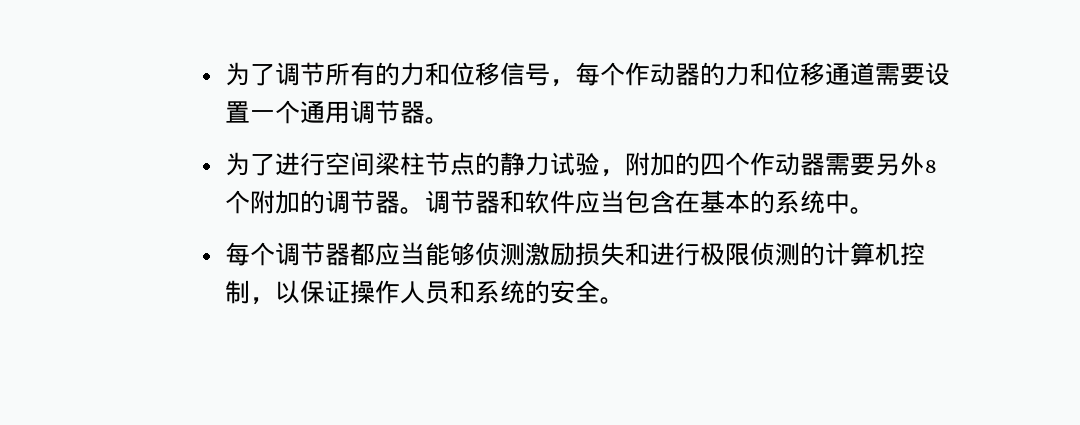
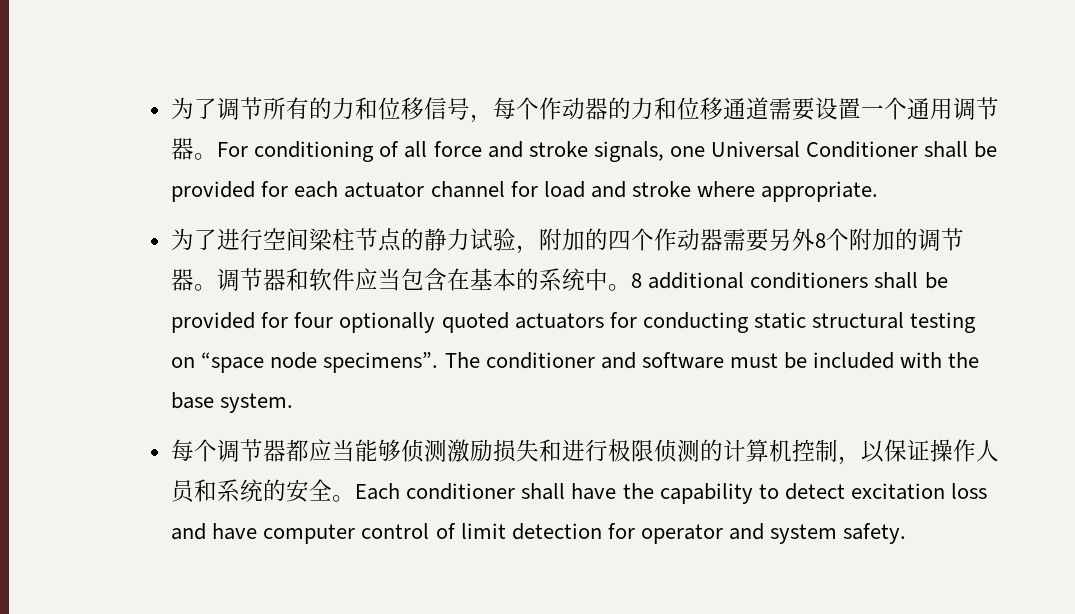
+ For conditioning of all force and stroke signals, one Universal Conditioner shall be provided for each actuator channel for load and stroke where appropriate.
+ 8 additional conditioners shall be provided for four optionally quoted actuators for conducting static structural testing on “space node specimens”. The conditioner and software must be included with the base system.
+ Each conditioner shall have the capability to detect excitation loss and have computer control of limit detection for operator and system safety.

